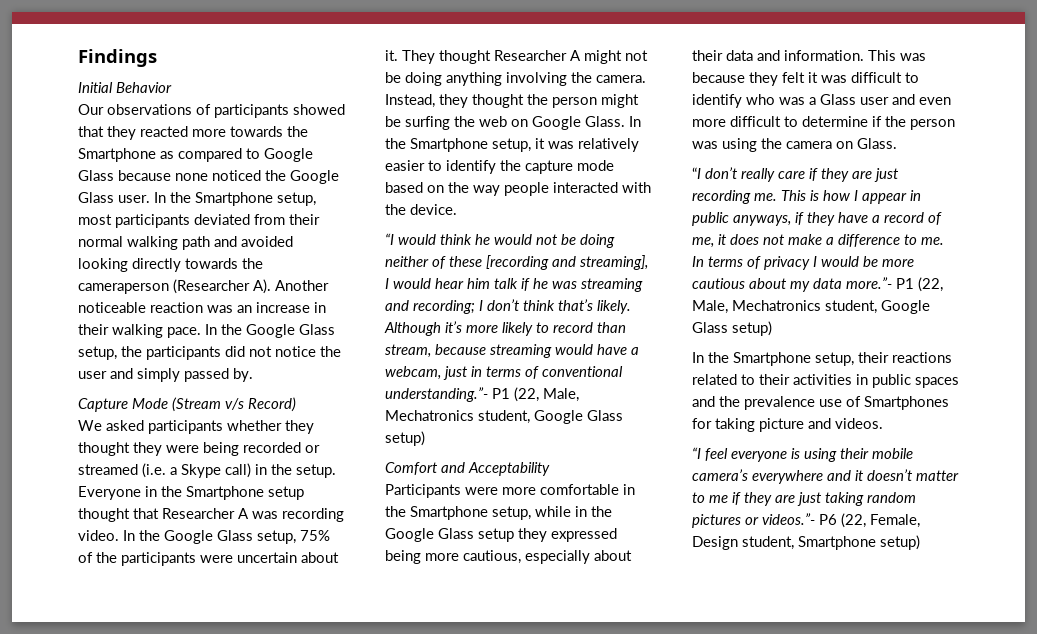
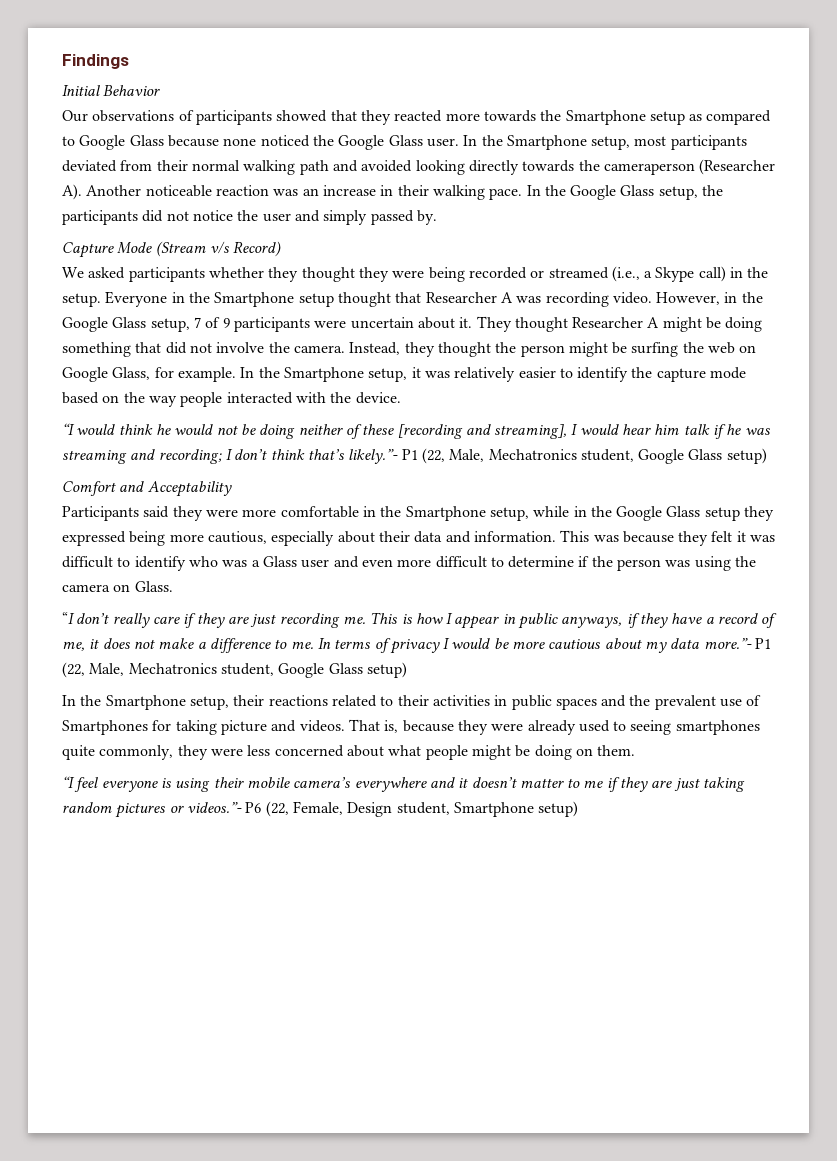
- Our observations of participants showed that they reacted more towards the Smartphone as compared to Google Glass because none noticed the Google Glass user.
+ Our observations of participants showed that they reacted more towards the Smartphone setup as compared to Google Glass because none noticed the Google Glass user.
- We asked participants whether they thought they were being recorded or streamed (i.e. a Skype call) in the setup.
+ We asked participants whether they thought they were being recorded or streamed (i.e., a Skype call) in the setup.
- In the Google Glass setup, 75% of the participants were uncertain about it.
+ However, in the Google Glass setup, 7 of 9 participants were uncertain about it.
- They thought Researcher A might not be doing anything involving the camera.
+ They thought Researcher A might be doing something that did not involve the camera.
- Instead, they thought the person might be surfing the web on Google Glass.
+ Instead, they thought the person might be surfing the web on Google Glass, for example.
- “I would think he would not be doing neither of these [recording and streaming], I would hear him talk if he was streaming and recording; I don’t think that’s likely. Although it’s more likely to record than stream, because streaming would have a webcam, just in terms of conventional understanding.”- P1 (22, Male, Mechatronics student, Google Glass setup)
+ “I would think he would not be doing neither of these [recording and streaming], I would hear him talk if he was streaming and recording; I don’t think that’s likely.”- P1 (22, Male, Mechatronics student, Google Glass setup)
- Participants were more comfortable in the Smartphone setup, while in the Google Glass setup they expressed being more cautious, especially about their data and information.
+ Participants said they were more comfortable in the Smartphone setup, while in the Google Glass setup they expressed being more cautious, especially about their data and information.
- In the Smartphone setup, their reactions related to their activities in public spaces and the prevalence use of Smartphones for taking picture and videos.
+ In the Smartphone setup, their reactions related to their activities in public spaces and the prevalent use of Smartphones for taking picture and videos. That is, because they were already used to seeing smartphones quite commonly, they were less concerned about what people might be doing on them.

